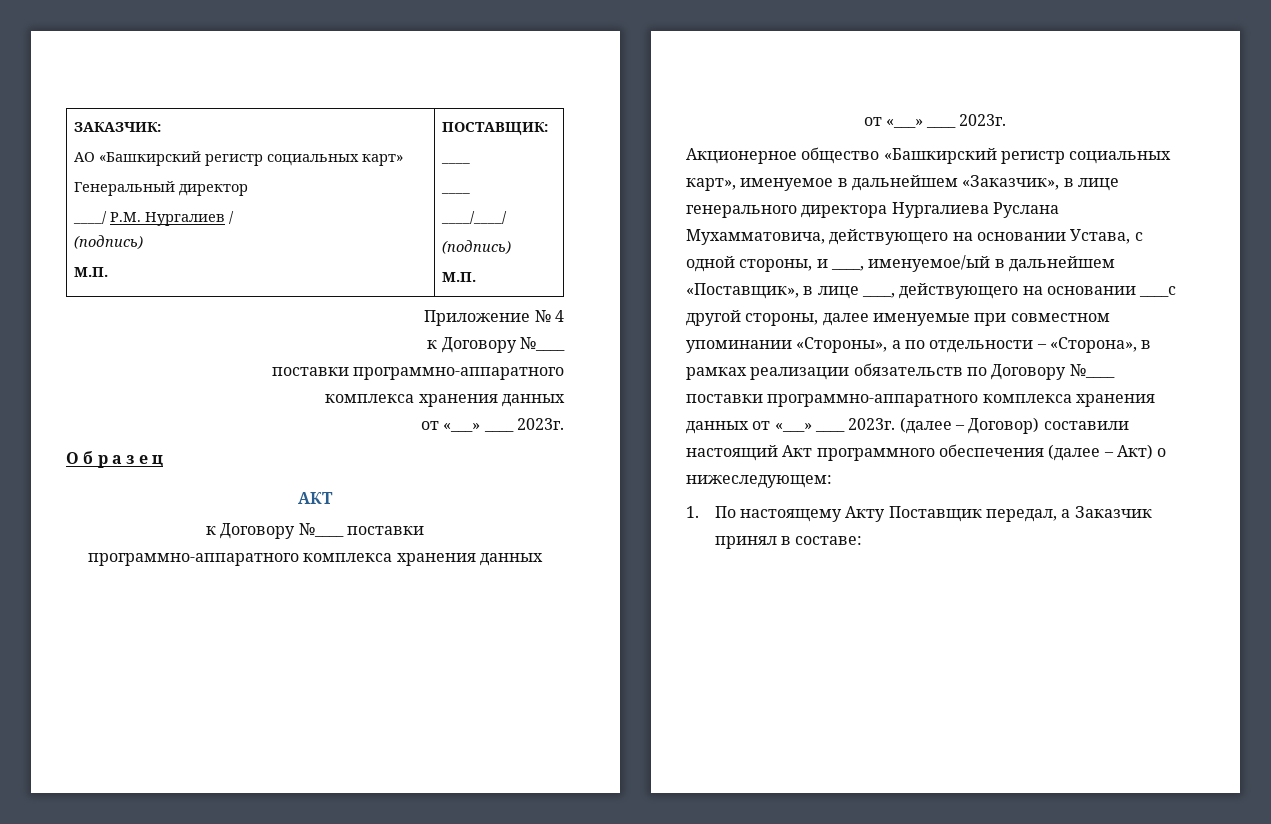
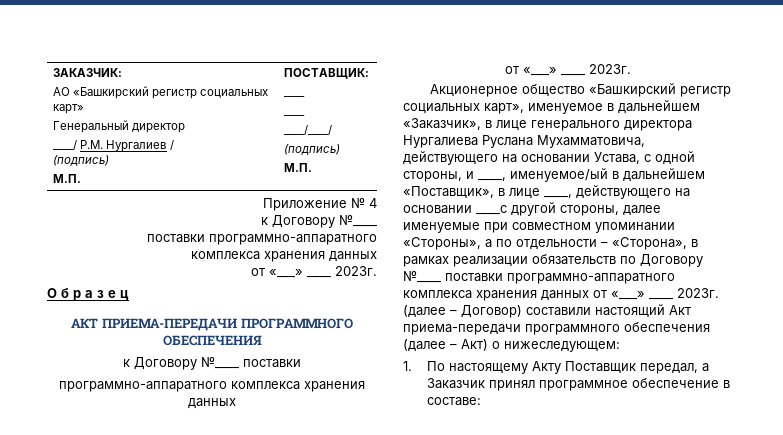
- АКТ
+ АКТ ПРИЕМА-ПЕРЕДАЧИ ПРОГРАММНОГО ОБЕСПЕЧЕНИЯ
- (далее – Договор) составили настоящий Акт программного обеспечения (далее – Акт) о нижеследующем:
+ (далее – Договор) составили настоящий Акт приема-передачи программного обеспечения (далее – Акт) о нижеследующем:
- 1. По настоящему Акту Поставщик передал, а Заказчик принял в составе:
+ 1. По настоящему Акту Поставщик передал, а Заказчик принял программное обеспечение в составе:

